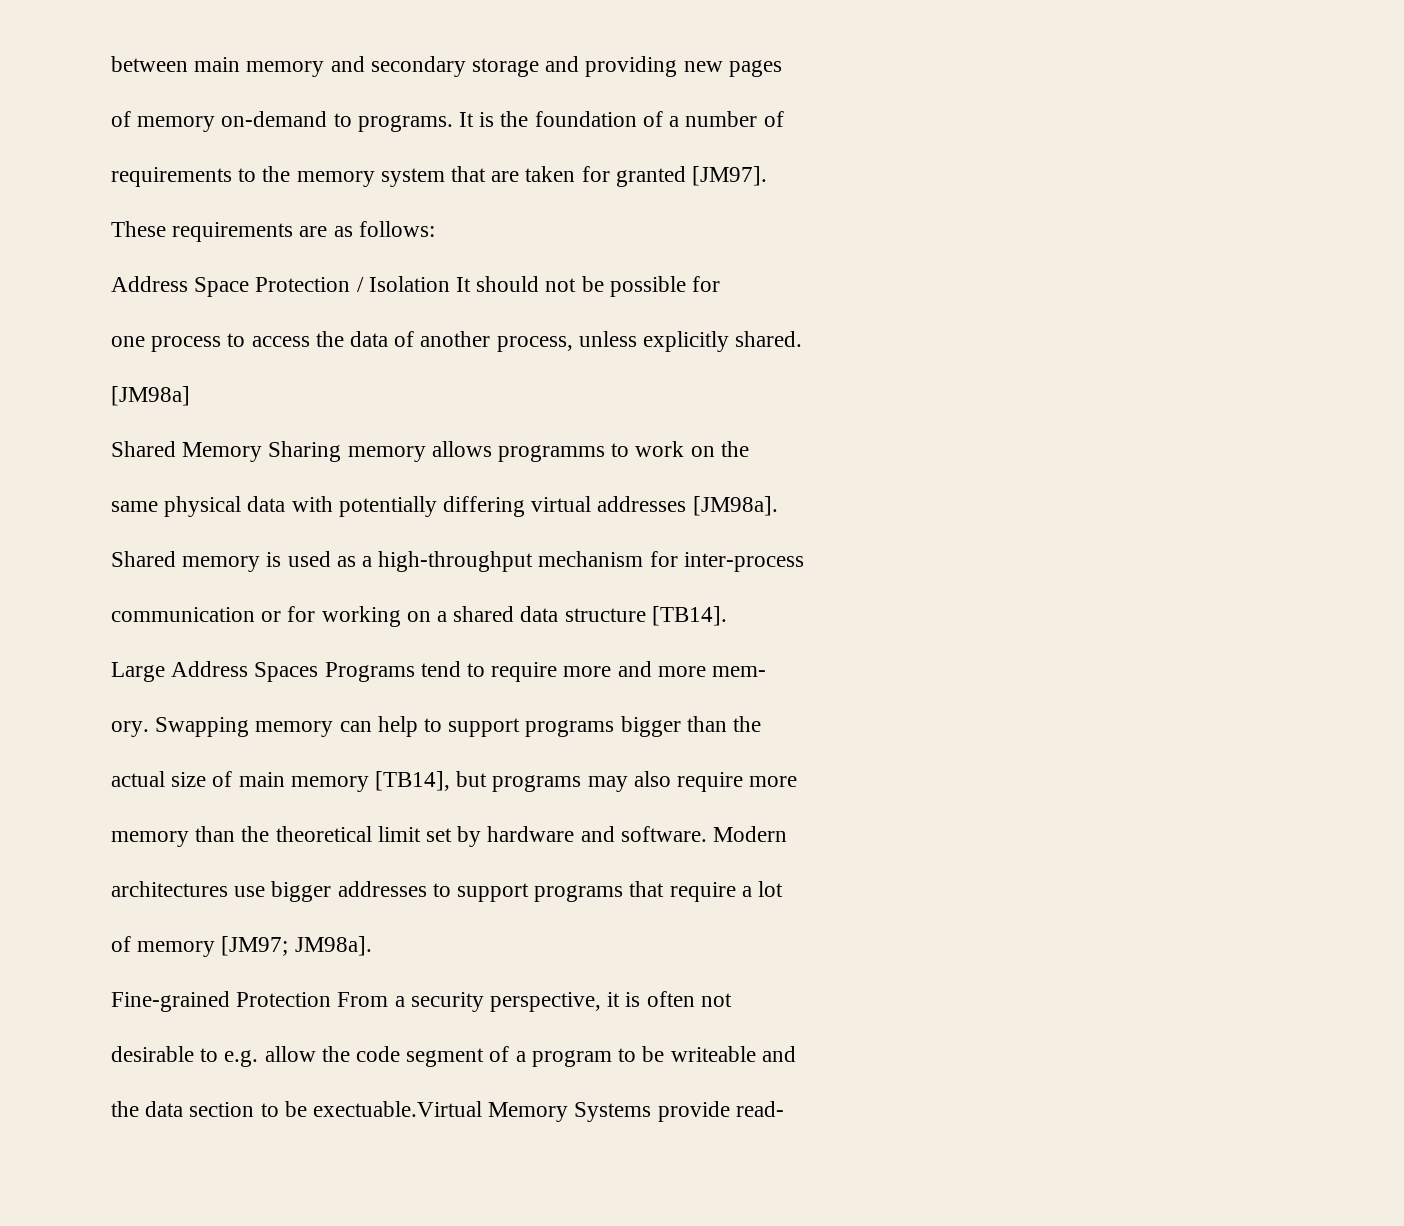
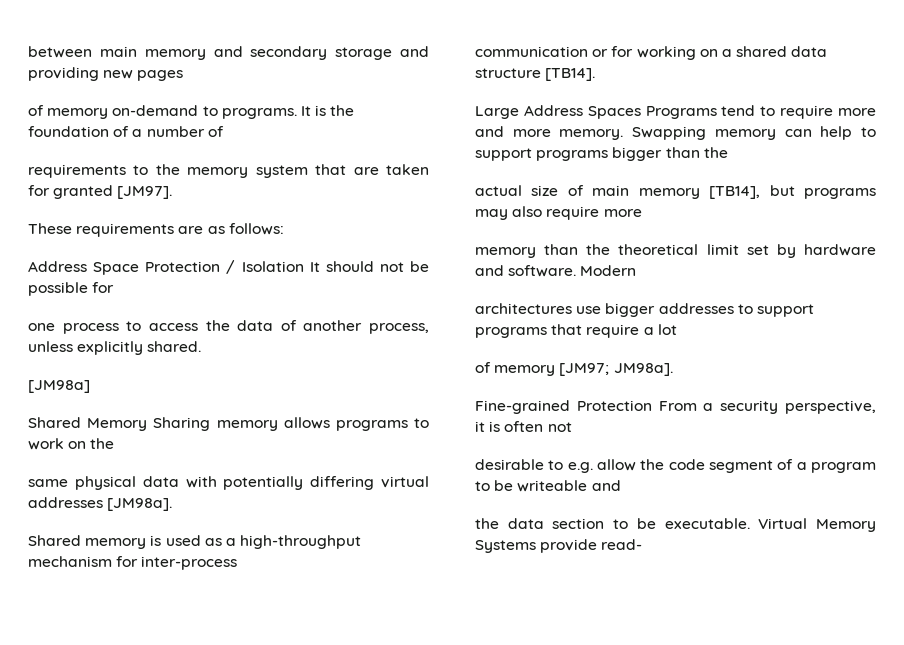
- Shared Memory Sharing memory allows programms to work on the
+ Shared Memory Sharing memory allows programs to work on the
- Large Address Spaces Programs tend to require more and more mem-
- ory.
+ Large Address Spaces Programs tend to require more and more memory.
- the data section to be exectuable.Virtual Memory Systems provide read-
+ the data section to be executable. Virtual Memory Systems provide read-

